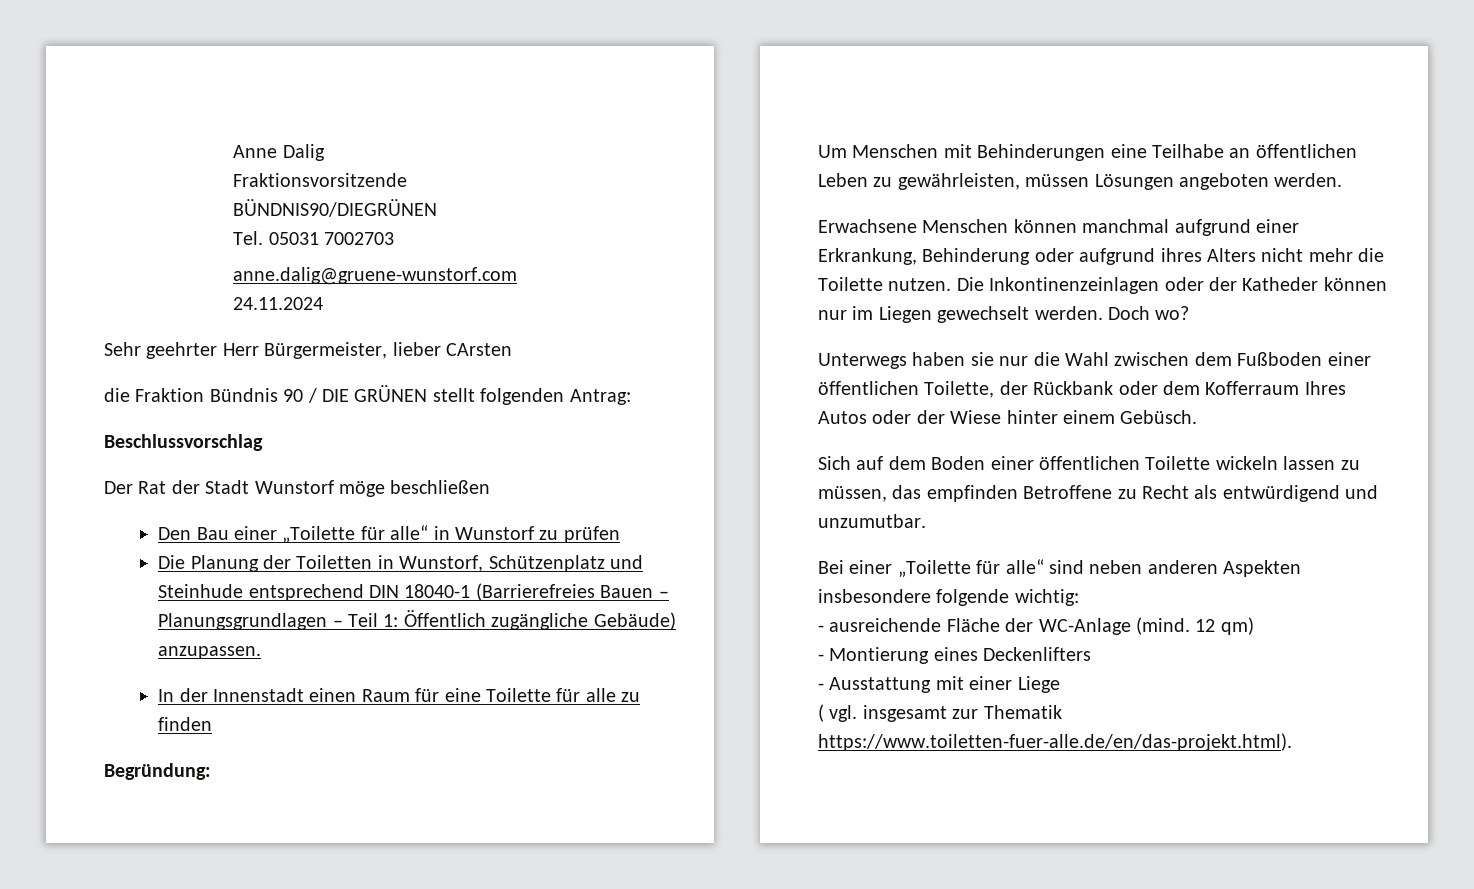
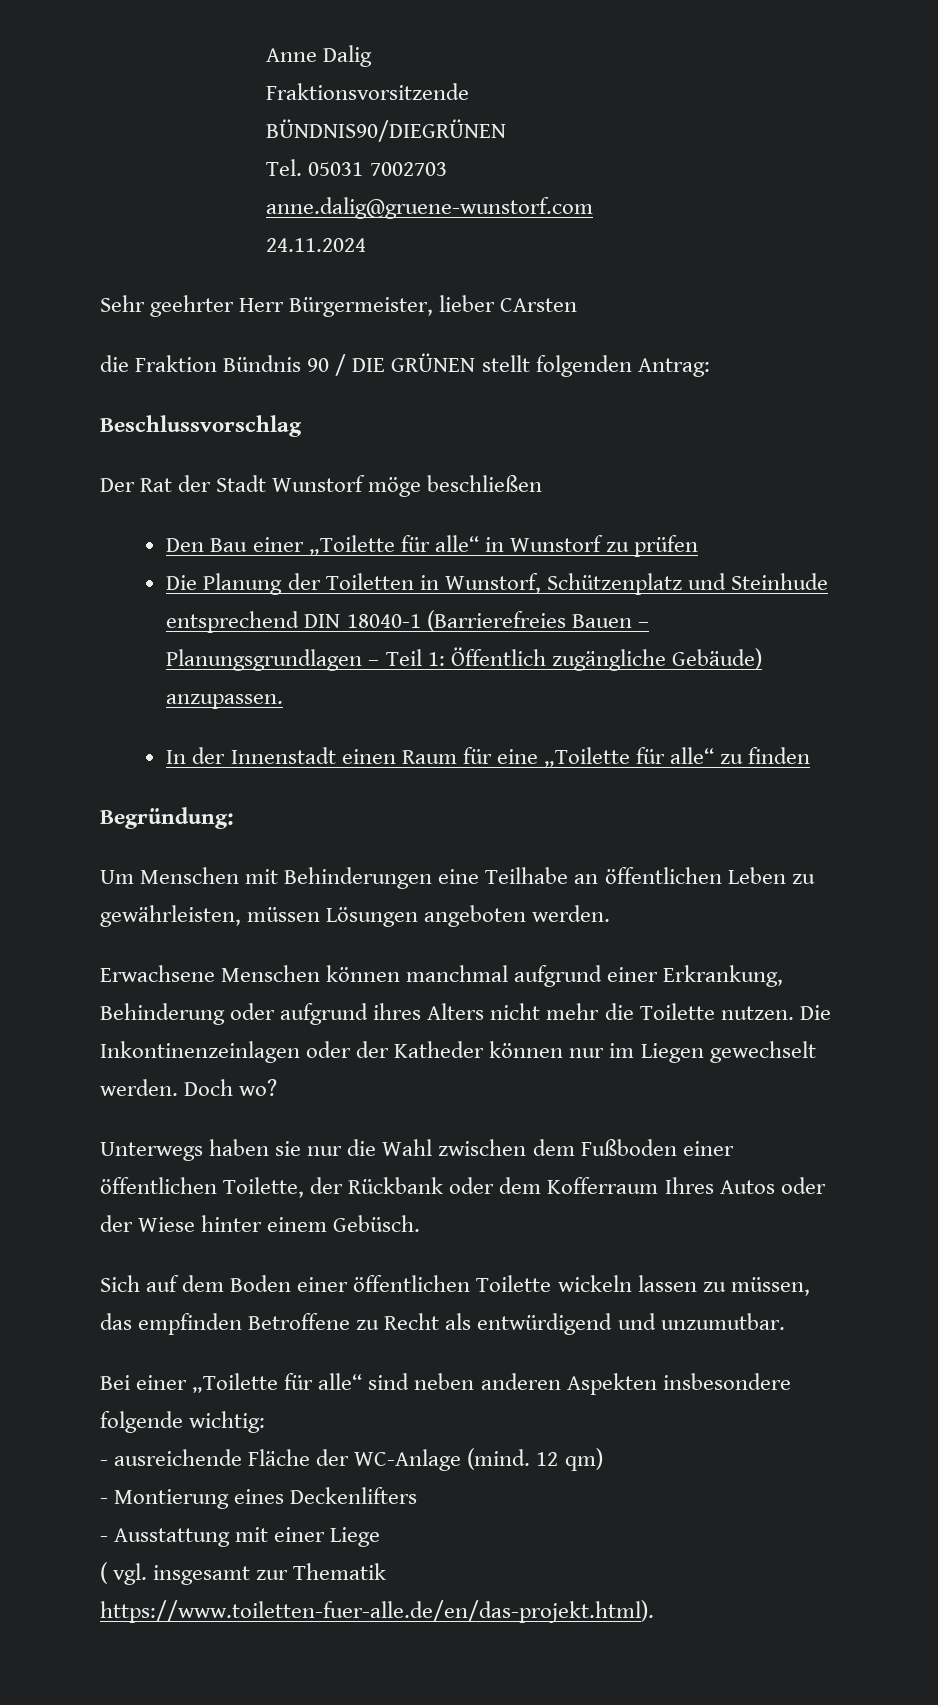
- In der Innenstadt einen Raum für eine Toilette für alle zu finden
+ In der Innenstadt einen Raum für eine „Toilette für alle“ zu finden

